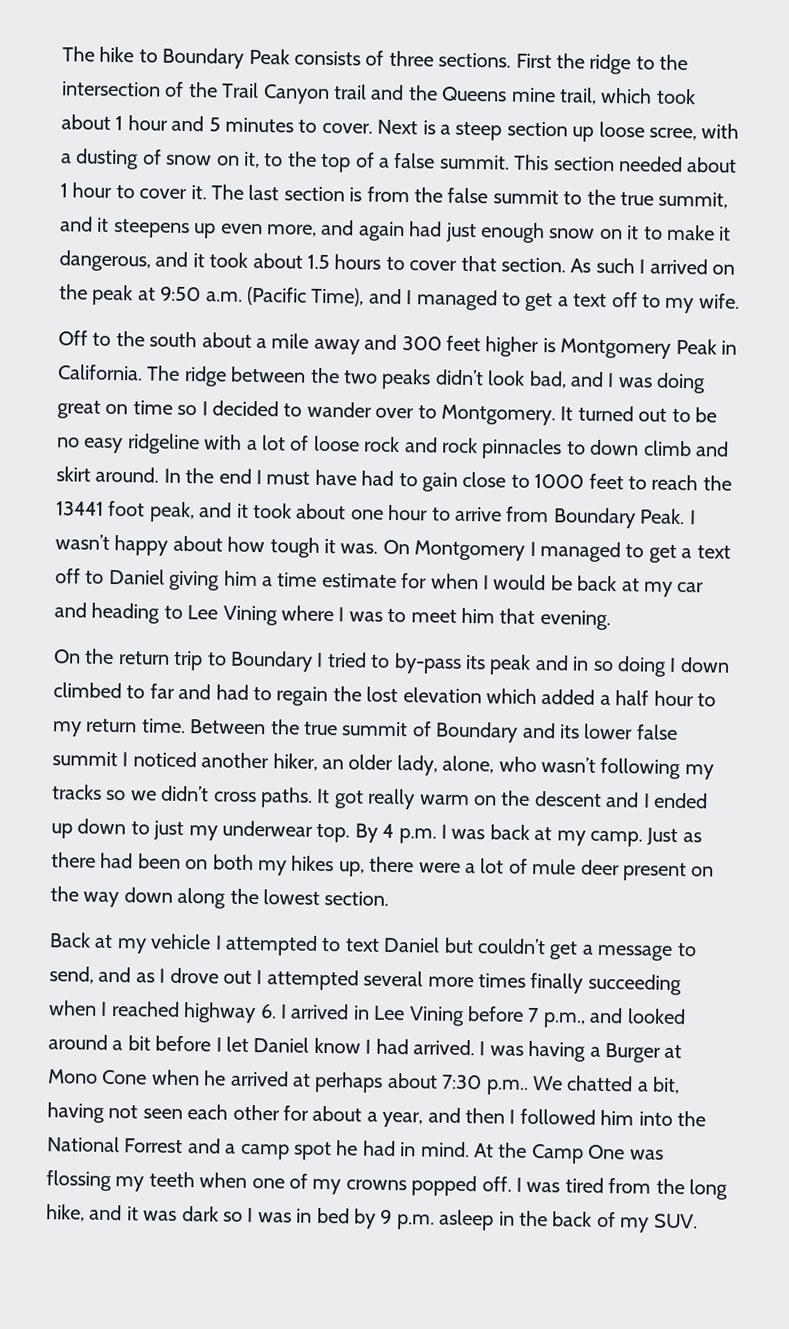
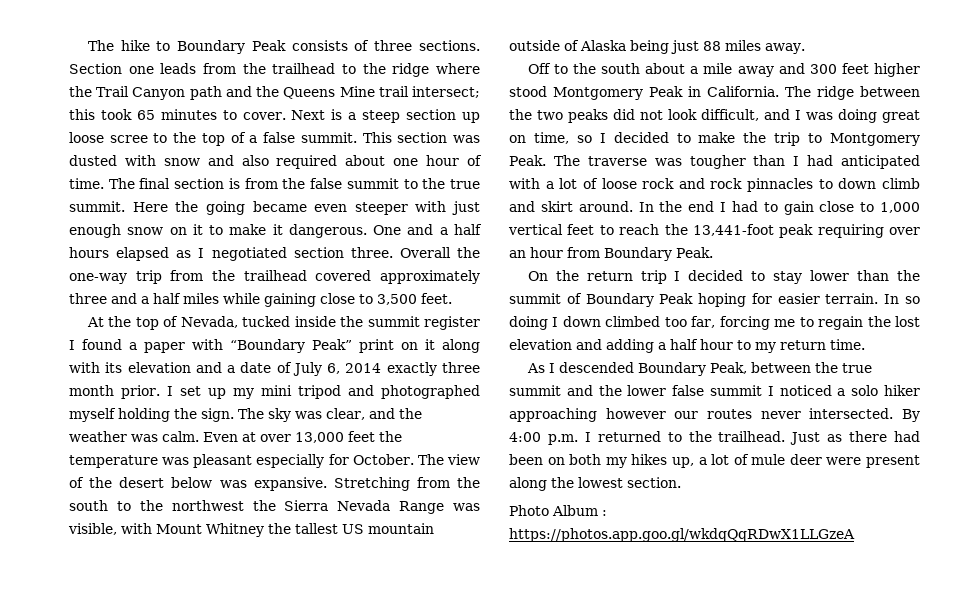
- First the ridge to the intersection of the Trail Canyon trail and the Queens mine trail, which took about 1 hour and 5 minutes to cover.
+ Section one leads from the trailhead to the ridge where the Trail Canyon path and the Queens Mine trail intersect; this took 65 minutes to cover.
- Next is a steep section up loose scree, with a dusting of snow on it, to the top of a false summit.
+ Next is a steep section up loose scree to the top of a false summit.
- This section needed about 1 hour to cover it. The last section is from the false summit to the true summit, and it steepens up even more, and again had just enough snow on it to make it dangerous, and it took about 1.5 hours to cover that section. As such I arrived on the peak at 9:50 a.m. (Pacific Time), and I managed to get a text off to my wife.
+ This section was dusted with snow and also required about one hour of time. The final section is from the false summit to the true summit. Here the going became even steeper with just enough snow on it to make it dangerous. One and a half hours elapsed as I negotiated section three. Overall the one-way trip from the trailhead covered approximately three and a half miles while gaining close to 3,500 feet.
+ At the top of Nevada, tucked inside the summit register I found a paper with “Boundary Peak” print on it along with its elevation and a date of July 6, 2014 exactly three month prior. I set up my mini tripod and photographed myself holding the sign. The sky was clear, and the weather was calm. Even at over 13,000 feet the temperature was pleasant especially for October. The view of the desert below was expansive. Stretching from the south to the northwest the Sierra Nevada Range was visible, with Mount Whitney the tallest US mountain outside of Alaska being just 88 miles away.
- Off to the south about a mile away and 300 feet higher is Montgomery Peak in California.
+ Off to the south about a mile away and 300 feet higher stood Montgomery Peak in California.
- The ridge between the two peaks didn’t look bad, and I was doing great on time so I decided to wander over to Montgomery. It turned out to be no easy ridgeline with a lot of loose rock and rock pinnacles to down climb and skirt around.
+ The ridge between the two peaks did not look difficult, and I was doing great on time, so I decided to make the trip to Montgomery Peak. The traverse was tougher than I had anticipated with a lot of loose rock and rock pinnacles to down climb and skirt around.
- In the end I must have had to gain close to 1000 feet to reach the 13441 foot peak, and it took about one hour to arrive from Boundary Peak. I wasn’t happy about how tough it was. On Montgomery I managed to get a text off to Daniel giving him a time estimate for when I would be back at my car and heading to Lee Vining where I was to meet him that evening.
- On the return trip to Boundary I tried to by-pass its peak and in so doing I down climbed to far and had to regain the lost elevation which added a half hour to my return time. Between the true summit of Boundary and its lower false summit I noticed another hiker, an older lady, alone, who wasn’t following my tracks so we didn’t cross paths. It got really warm on the descent and I ended up down to just my underwear top. By 4 p.m. I was back at my camp.
+ In the end I had to gain close to 1,000 vertical feet to reach the 13,441-foot peak requiring over an hour from Boundary Peak.
+ On the return trip I decided to stay lower than the summit of Boundary Peak hoping for easier terrain. In so doing I down climbed too far, forcing me to regain the lost elevation and adding a half hour to my return time.
+ As I descended Boundary Peak, between the true summit and the lower false summit I noticed a solo hiker approaching however our routes never intersected. By 4:00 p.m. I returned to the trailhead.
- Just as there had been on both my hikes up, there were a lot of mule deer present on the way down along the lowest section.
+ Just as there had been on both my hikes up, a lot of mule deer were present along the lowest section.
- Back at my vehicle I attempted to text Daniel but couldn’t get a message to send, and as I drove out I attempted several more times finally succeeding when I reached highway 6. I arrived in Lee Vining before 7 p.m., and looked around a bit before I let Daniel know I had arrived. I was having a Burger at Mono Cone when he arrived at perhaps about 7:30 p.m.. We chatted a bit, having not seen each other for about a year, and then I followed him into the National Forrest and a camp spot he had in mind. At the Camp One was flossing my teeth when one of my crowns popped off. I was tired from the long hike, and it was dark so I was in bed by 9 p.m. asleep in the back of my SUV.
+ Photo Album : https://photos.app.goo.gl/wkdqQqRDwX1LLGzeA

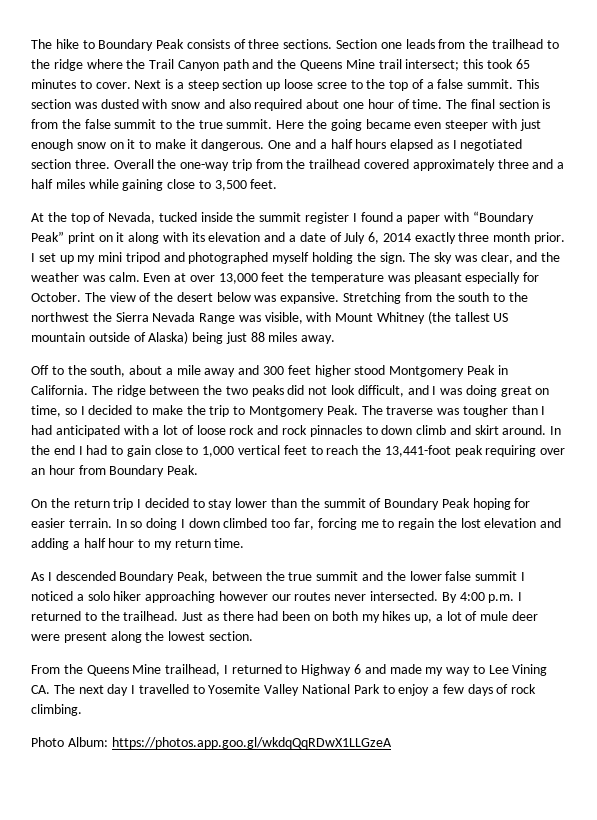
- Stretching from the south to the northwest the Sierra Nevada Range was visible, with Mount Whitney the tallest US mountain outside of Alaska being just 88 miles away.
+ Stretching from the south to the northwest the Sierra Nevada Range was visible, with Mount Whitney (the tallest US mountain outside of Alaska) being just 88 miles away.
- Off to the south about a mile away and 300 feet higher stood Montgomery Peak in California.
+ Off to the south, about a mile away and 300 feet higher stood Montgomery Peak in California.
+ From the Queens Mine trailhead, I returned to Highway 6 and made my way to Lee Vining CA. The next day I travelled to Yosemite Valley National Park to enjoy a few days of rock climbing.
- Photo Album : https://photos.app.goo.gl/wkdqQqRDwX1LLGzeA
+ Photo Album: https://photos.app.goo.gl/wkdqQqRDwX1LLGzeA

